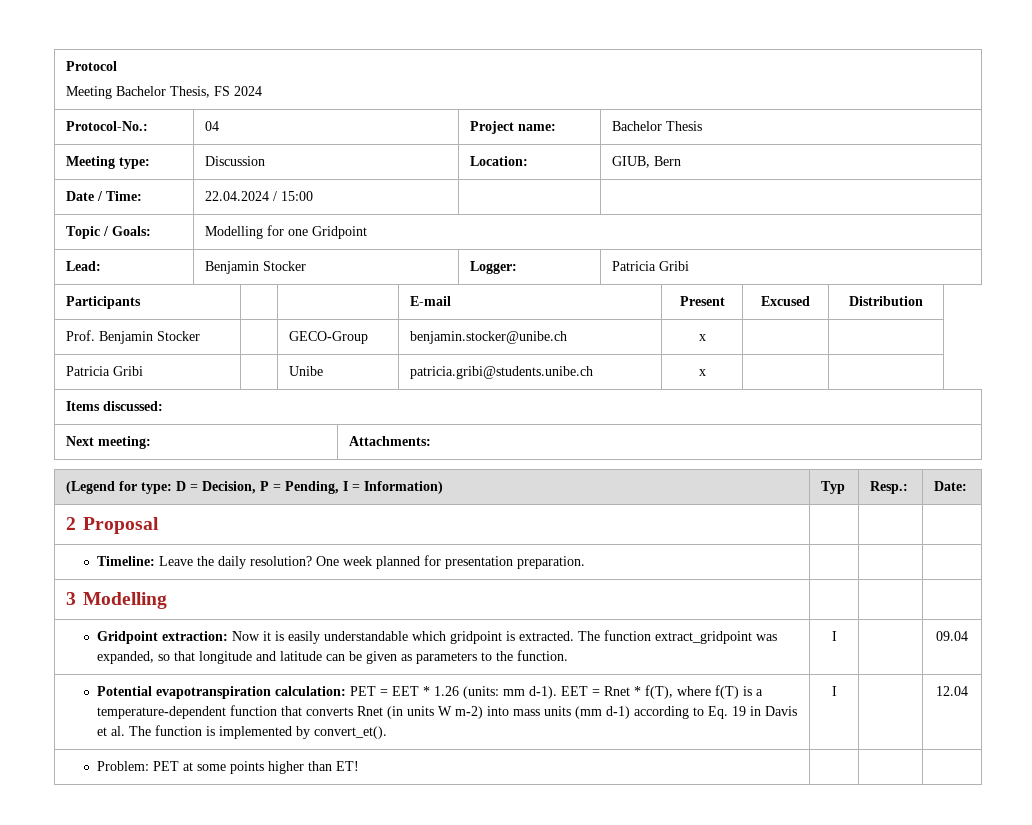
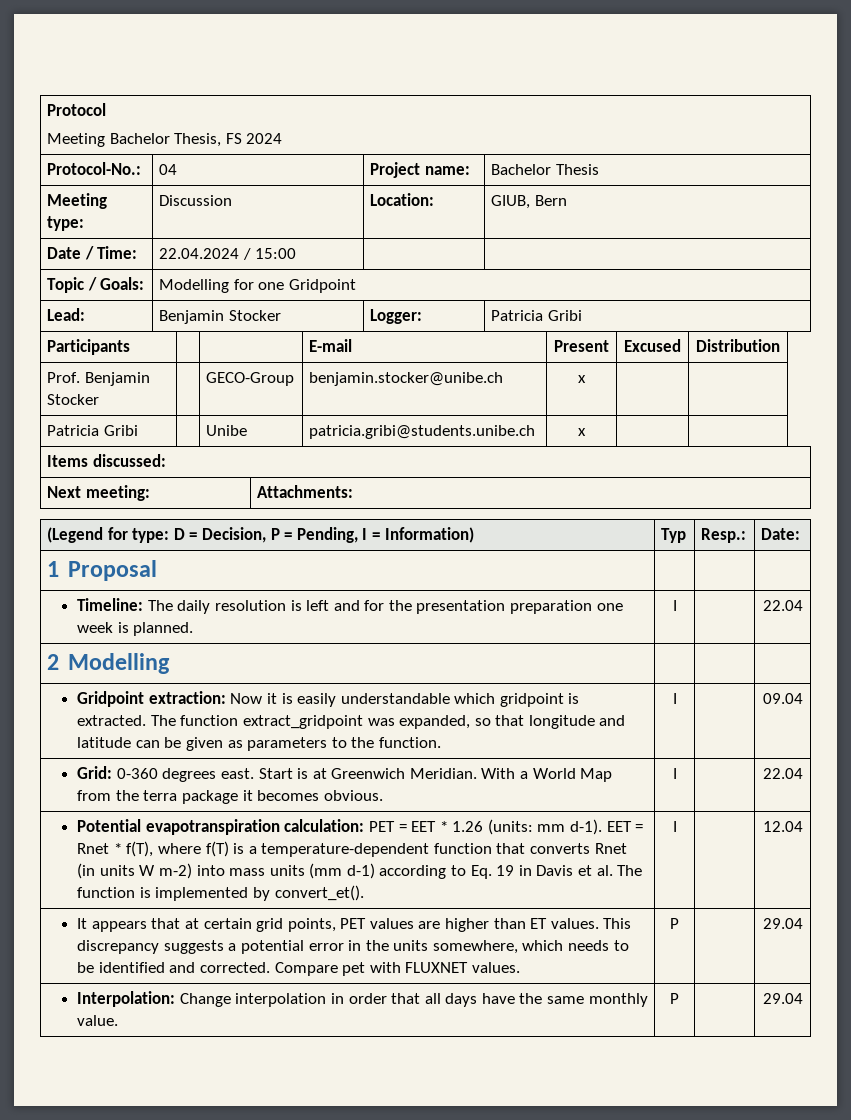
- 2 Proposal | | |
+ 1 Proposal | | |
- Timeline: Leave the daily resolution? One week planned for presentation preparation. | | |
- 3 Modelling | | |
+ Timeline: The daily resolution is left and for the presentation preparation one week is planned. | I | | 22.04
+ 2 Modelling | | |
+ Grid: 0-360 degrees east. Start is at Greenwich Meridian. With a World Map from the terra package it becomes obvious. | I | | 22.04
- Problem: PET at some points higher than ET! | | |
+ It appears that at certain grid points, PET values are higher than ET values. This discrepancy suggests a potential error in the units somewhere, which needs to be identified and corrected. Compare pet with FLUXNET values. | P | | 29.04
+ Interpolation: Change interpolation in order that all days have the same monthly value. | P | | 29.04

